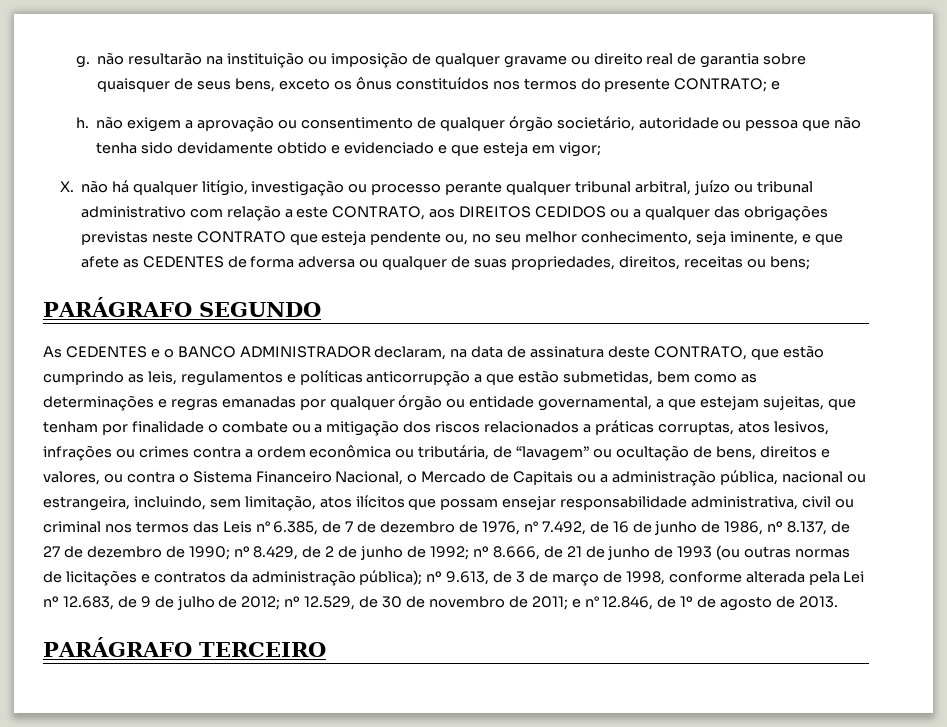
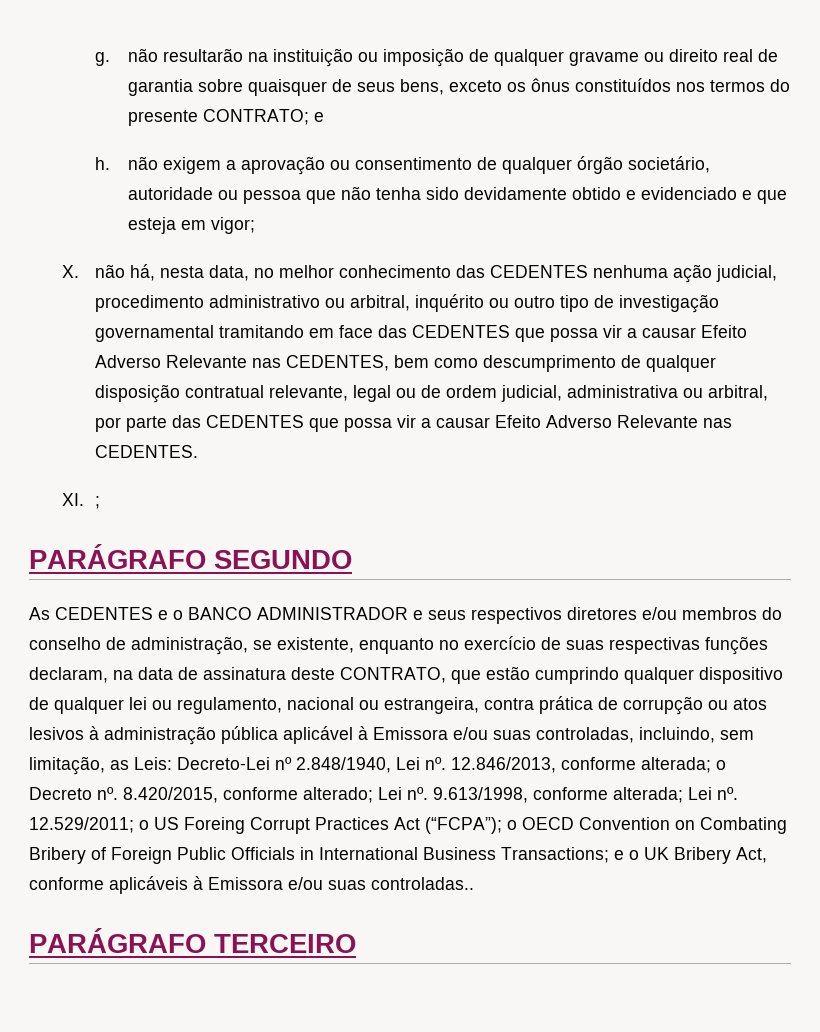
- X. não há qualquer litígio, investigação ou processo perante qualquer tribunal arbitral, juízo ou tribunal administrativo com relação a este CONTRATO, aos DIREITOS CEDIDOS ou a qualquer das obrigações previstas neste CONTRATO que esteja pendente ou, no seu melhor conhecimento, seja iminente, e que afete as CEDENTES de forma adversa ou qualquer de suas propriedades, direitos, receitas ou bens;
+ X. não há, nesta data, no melhor conhecimento das CEDENTES nenhuma ação judicial, procedimento administrativo ou arbitral, inquérito ou outro tipo de investigação governamental tramitando em face das CEDENTES que possa vir a causar Efeito Adverso Relevante nas CEDENTES, bem como descumprimento de qualquer disposição contratual relevante, legal ou de ordem judicial, administrativa ou arbitral, por parte das CEDENTES que possa vir a causar Efeito Adverso Relevante nas CEDENTES.
+ XI. ;
- As CEDENTES e o BANCO ADMINISTRADOR declaram, na data de assinatura deste CONTRATO, que estão cumprindo as leis, regulamentos e políticas anticorrupção a que estão submetidas, bem como as determinações e regras emanadas por qualquer órgão ou entidade governamental, a que estejam sujeitas, que tenham por finalidade o combate ou a mitigação dos riscos relacionados a práticas corruptas, atos lesivos, infrações ou crimes contra a ordem econômica ou tributária, de “lavagem” ou ocultação de bens, direitos e valores, ou contra o Sistema Financeiro Nacional, o Mercado de Capitais ou a administração pública, nacional ou estrangeira, incluindo, sem limitação, atos ilícitos que possam ensejar responsabilidade administrativa, civil ou criminal nos termos das Leis n° 6.385, de 7 de dezembro de 1976, n° 7.492, de 16 de junho de 1986, nº 8.137, de 27 de dezembro de 1990; nº 8.429, de 2 de junho de 1992; nº 8.666, de 21 de junho de 1993 (ou outras normas de licitações e contratos da administração pública); nº 9.613, de 3 de março de 1998, conforme alterada pela Lei nº 12.683, de 9 de julho de 2012; nº 12.529, de 30 de novembro de 2011; e n° 12.846, de 1º de agosto de 2013.
+ As CEDENTES e o BANCO ADMINISTRADOR e seus respectivos diretores e/ou membros do conselho de administração, se existente, enquanto no exercício de suas respectivas funções declaram, na data de assinatura deste CONTRATO, que estão cumprindo qualquer dispositivo de qualquer lei ou regulamento, nacional ou estrangeira, contra prática de corrupção ou atos lesivos à administração pública aplicável à Emissora e/ou suas controladas, incluindo, sem limitação, as Leis: Decreto-Lei nº 2.848/1940, Lei nº. 12.846/2013, conforme alterada; o Decreto nº. 8.420/2015, conforme alterado; Lei nº. 9.613/1998, conforme alterada; Lei nº. 12.529/2011; o US Foreing Corrupt Practices Act (“FCPA”); o OECD Convention on Combating Bribery of Foreign Public Officials in International Business Transactions; e o UK Bribery Act, conforme aplicáveis à Emissora e/ou suas controladas..

